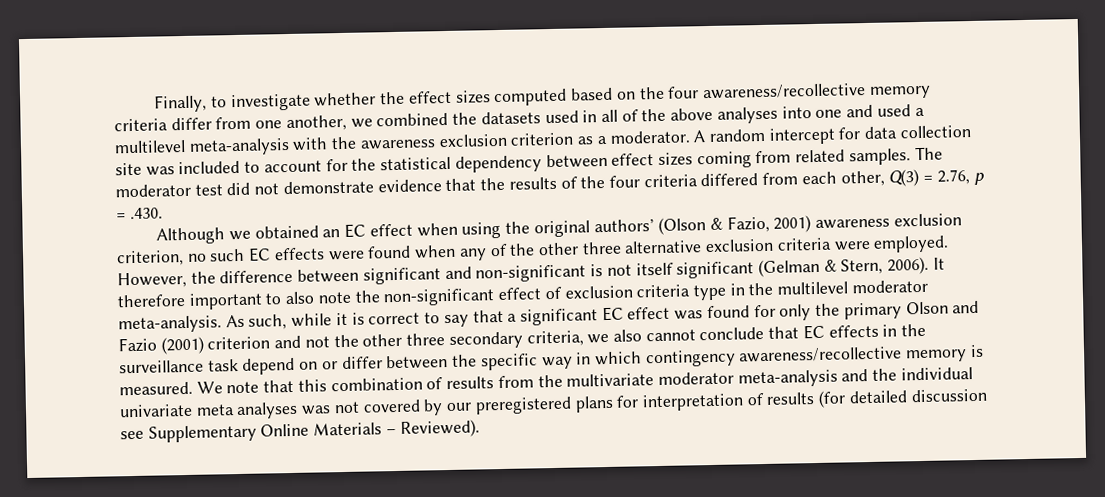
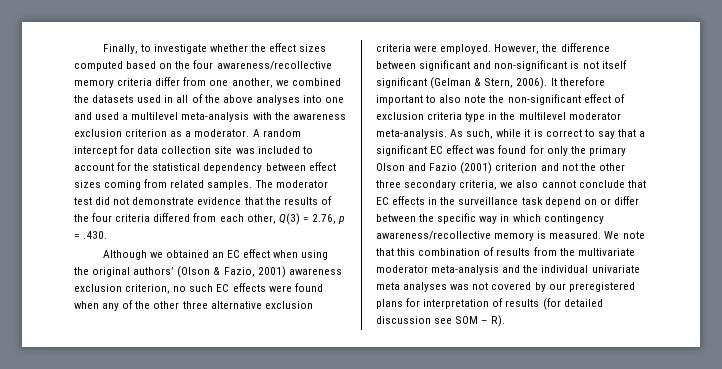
- We note that this combination of results from the multivariate moderator meta-analysis and the individual univariate meta analyses was not covered by our preregistered plans for interpretation of results (for detailed discussion see Supplementary Online Materials – Reviewed).
+ We note that this combination of results from the multivariate moderator meta-analysis and the individual univariate meta analyses was not covered by our preregistered plans for interpretation of results (for detailed discussion see SOM – R).

